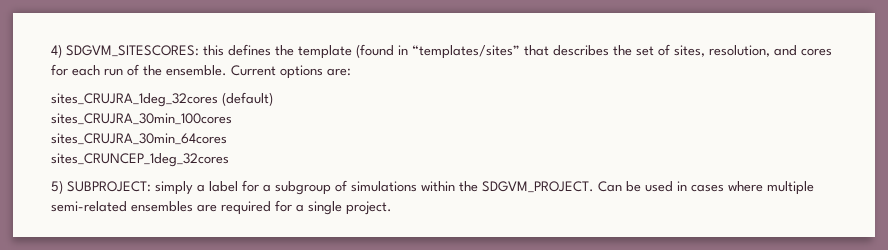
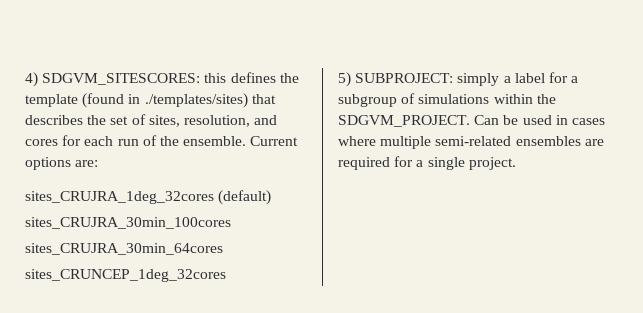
- 4) SDGVM_SITESCORES: this defines the template (found in “templates/sites” that describes the set of sites, resolution, and cores for each run of the ensemble.
+ 4) SDGVM_SITESCORES: this defines the template (found in ./templates/sites) that describes the set of sites, resolution, and cores for each run of the ensemble.

